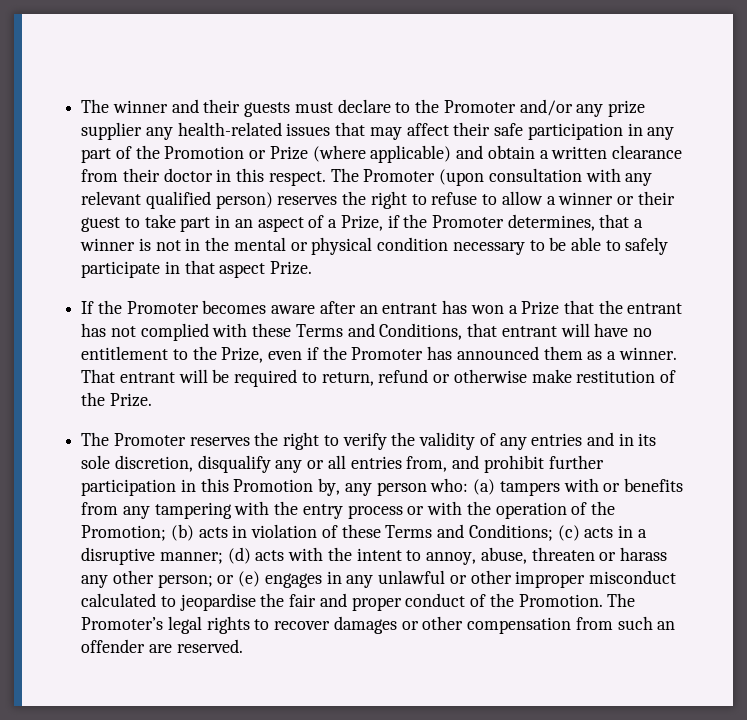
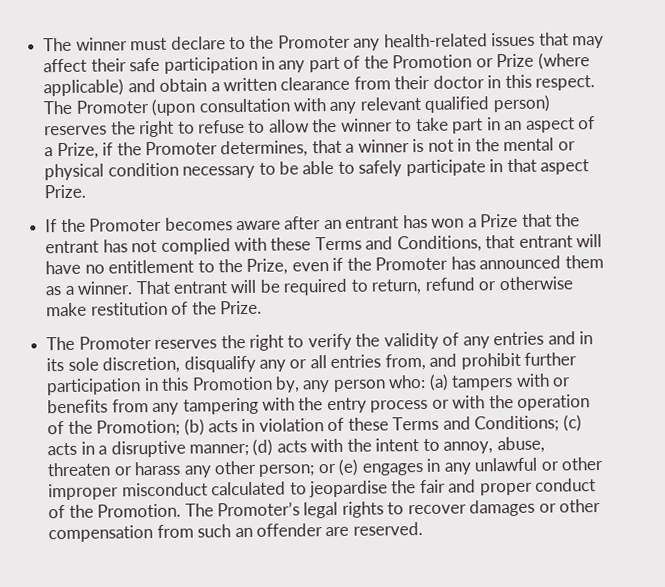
- The winner and their guests must declare to the Promoter and/or any prize supplier any health-related issues that may affect their safe participation in any part of the Promotion or Prize (where applicable) and obtain a written clearance from their doctor in this respect.
+ The winner must declare to the Promoter any health-related issues that may affect their safe participation in any part of the Promotion or Prize (where applicable) and obtain a written clearance from their doctor in this respect.
- The Promoter (upon consultation with any relevant qualified person) reserves the right to refuse to allow a winner or their guest to take part in an aspect of a Prize, if the Promoter determines, that a winner is not in the mental or physical condition necessary to be able to safely participate in that aspect Prize.
+ The Promoter (upon consultation with any relevant qualified person) reserves the right to refuse to allow the winner to take part in an aspect of a Prize, if the Promoter determines, that a winner is not in the mental or physical condition necessary to be able to safely participate in that aspect Prize.

